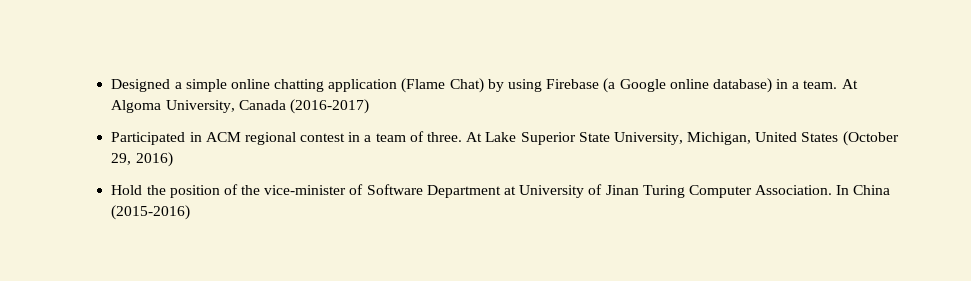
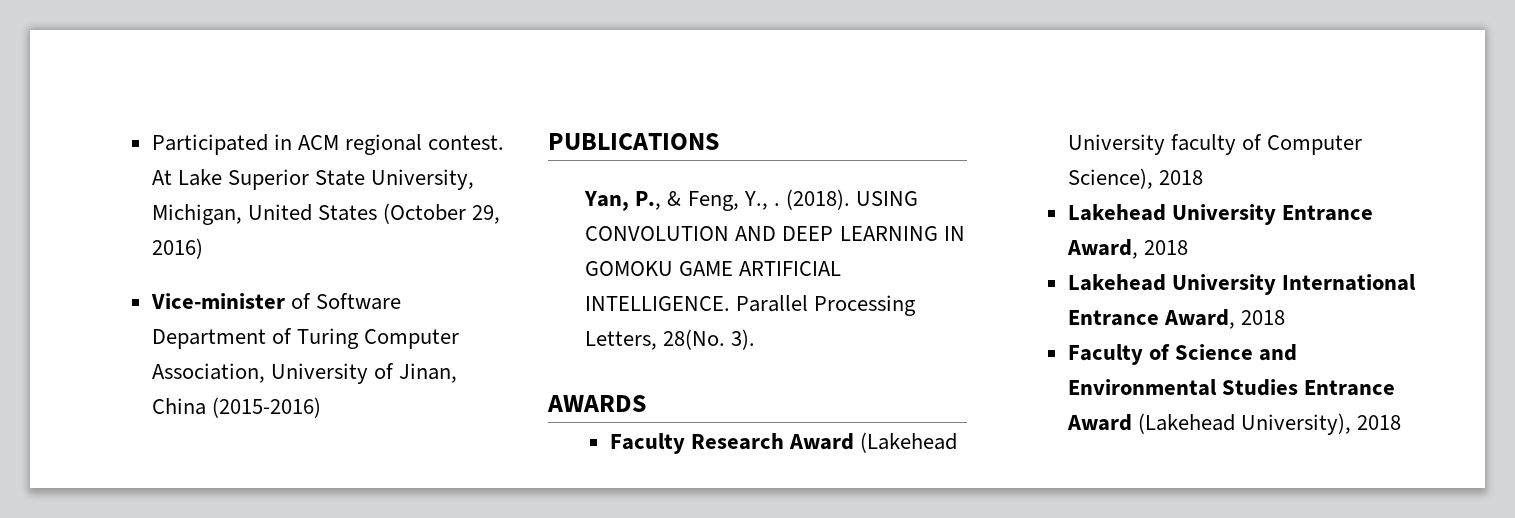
- Designed a simple online chatting application (Flame Chat) by using Firebase (a Google online database) in a team. At Algoma University, Canada (2016-2017)
- Participated in ACM regional contest in a team of three.
+ Participated in ACM regional contest.
- Hold the position of the vice-minister of Software Department at University of Jinan Turing Computer Association. In China (2015-2016)
+ Vice-minister of Software Department of Turing Computer Association, University of Jinan, China (2015-2016)
+ PUBLICATIONS
+ Yan, P., & Feng, Y., . (2018). USING CONVOLUTION AND DEEP LEARNING IN GOMOKU GAME ARTIFICIAL INTELLIGENCE. Parallel Processing Letters, 28(No. 3).
+ AWARDS
+ Faculty Research Award (Lakehead University faculty of Computer Science), 2018
+ Lakehead University Entrance Award, 2018
+ Lakehead University International Entrance Award, 2018
+ Faculty of Science and Environmental Studies Entrance Award (Lakehead University), 2018

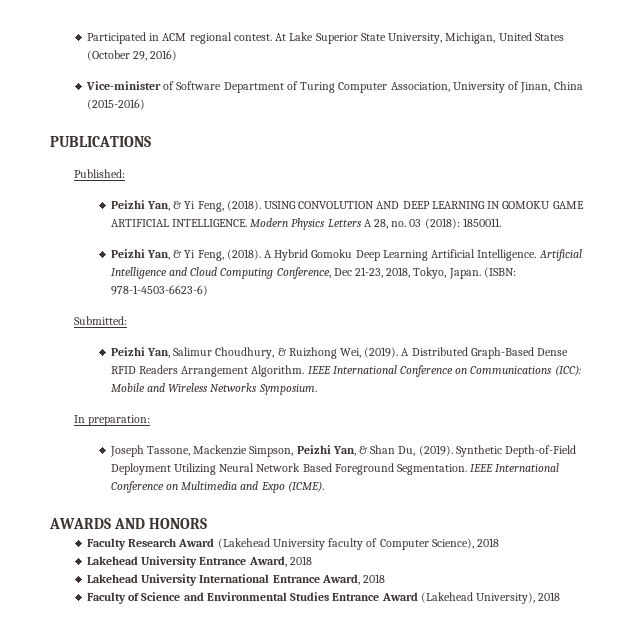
- Yan, P., & Feng, Y., . (2018).
+ Published:
+ Peizhi Yan, & Yi Feng, (2018).
- Parallel Processing Letters, 28(No. 3).
+ Modern Physics Letters A 28, no. 03 (2018): 1850011.
+ Peizhi Yan, & Yi Feng, (2018). A Hybrid Gomoku Deep Learning Artificial Intelligence. Artificial Intelligence and Cloud Computing Conference, Dec 21-23, 2018, Tokyo, Japan. (ISBN: 978-1-4503-6623-6)
+ Submitted:
+ Peizhi Yan, Salimur Choudhury, & Ruizhong Wei, (2019). A Distributed Graph-Based Dense RFID Readers Arrangement Algorithm. IEEE International Conference on Communications (ICC): Mobile and Wireless Networks Symposium.
+ In preparation:
+ Joseph Tassone, Mackenzie Simpson, Peizhi Yan, & Shan Du, (2019). Synthetic Depth-of-Field Deployment Utilizing Neural Network Based Foreground Segmentation. IEEE International Conference on Multimedia and Expo (ICME).
- AWARDS
+ AWARDS AND HONORS

